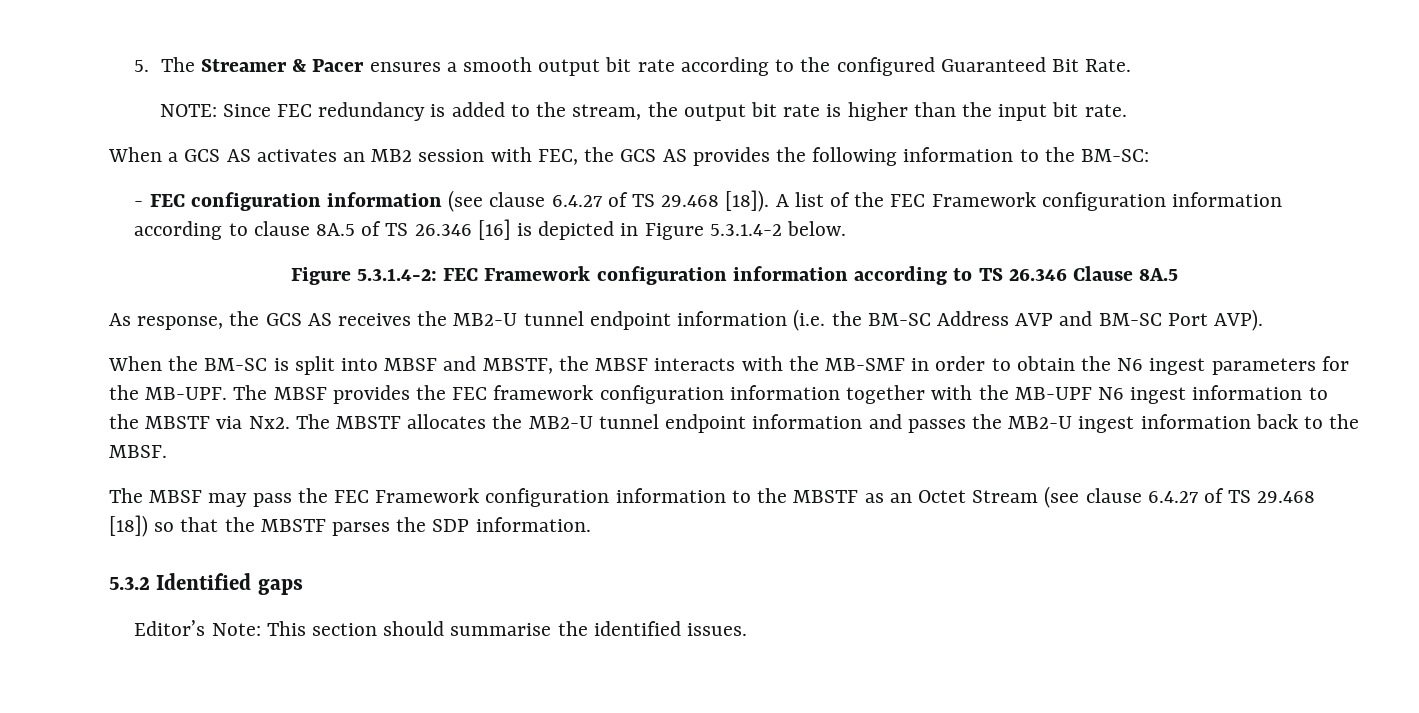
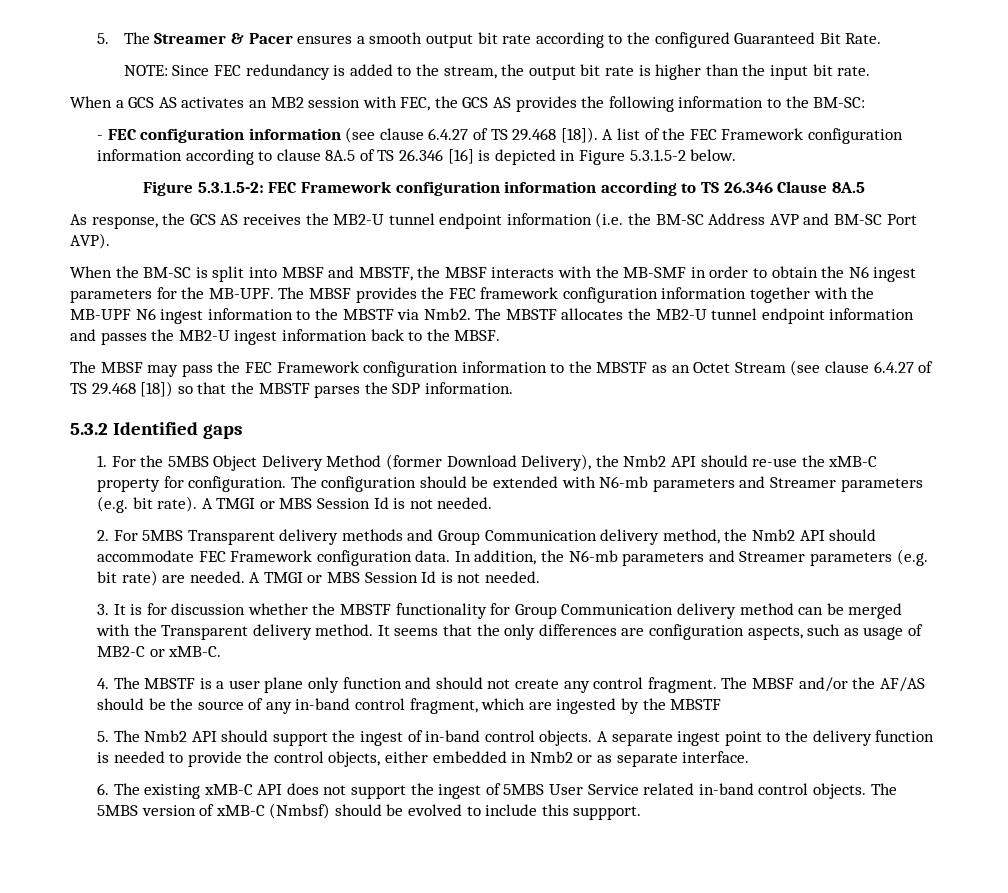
- A list of the FEC Framework configuration information according to clause 8A.5 of TS 26.346 [16] is depicted in Figure 5.3.1.4-2 below.
+ A list of the FEC Framework configuration information according to clause 8A.5 of TS 26.346 [16] is depicted in Figure 5.3.1.5-2 below.
- Figure 5.3.1.4-2: FEC Framework configuration information according to TS 26.346 Clause 8A.5
+ Figure 5.3.1.5-2: FEC Framework configuration information according to TS 26.346 Clause 8A.5
- The MBSF provides the FEC framework configuration information together with the MB-UPF N6 ingest information to the MBSTF via Nx2. The MBSTF allocates the MB2-U tunnel endpoint information and passes the MB2-U ingest information back to the MBSF.
+ The MBSF provides the FEC framework configuration information together with the MB-UPF N6 ingest information to the MBSTF via Nmb2. The MBSTF allocates the MB2-U tunnel endpoint information and passes the MB2-U ingest information back to the MBSF.
- Editor’s Note: This section should summarise the identified issues.
+ 1. For the 5MBS Object Delivery Method (former Download Delivery), the Nmb2 API should re-use the xMB-C property for configuration. The configuration should be extended with N6-mb parameters and Streamer parameters (e.g. bit rate). A TMGI or MBS Session Id is not needed.
+ 2. For 5MBS Transparent delivery methods and Group Communication delivery method, the Nmb2 API should accommodate FEC Framework configuration data. In addition, the N6-mb parameters and Streamer parameters (e.g. bit rate) are needed. A TMGI or MBS Session Id is not needed.
+ 3. It is for discussion whether the MBSTF functionality for Group Communication delivery method can be merged with the Transparent delivery method. It seems that the only differences are configuration aspects, such as usage of MB2-C or xMB-C.
+ 4. The MBSTF is a user plane only function and should not create any control fragment. The MBSF and/or the AF/AS should be the source of any in-band control fragment, which are ingested by the MBSTF
+ 5. The Nmb2 API should support the ingest of in-band control objects. A separate ingest point to the delivery function is needed to provide the control objects, either embedded in Nmb2 or as separate interface.
+ 6. The existing xMB-C API does not support the ingest of 5MBS User Service related in-band control objects. The 5MBS version of xMB-C (Nmbsf) should be evolved to include this suppport.

